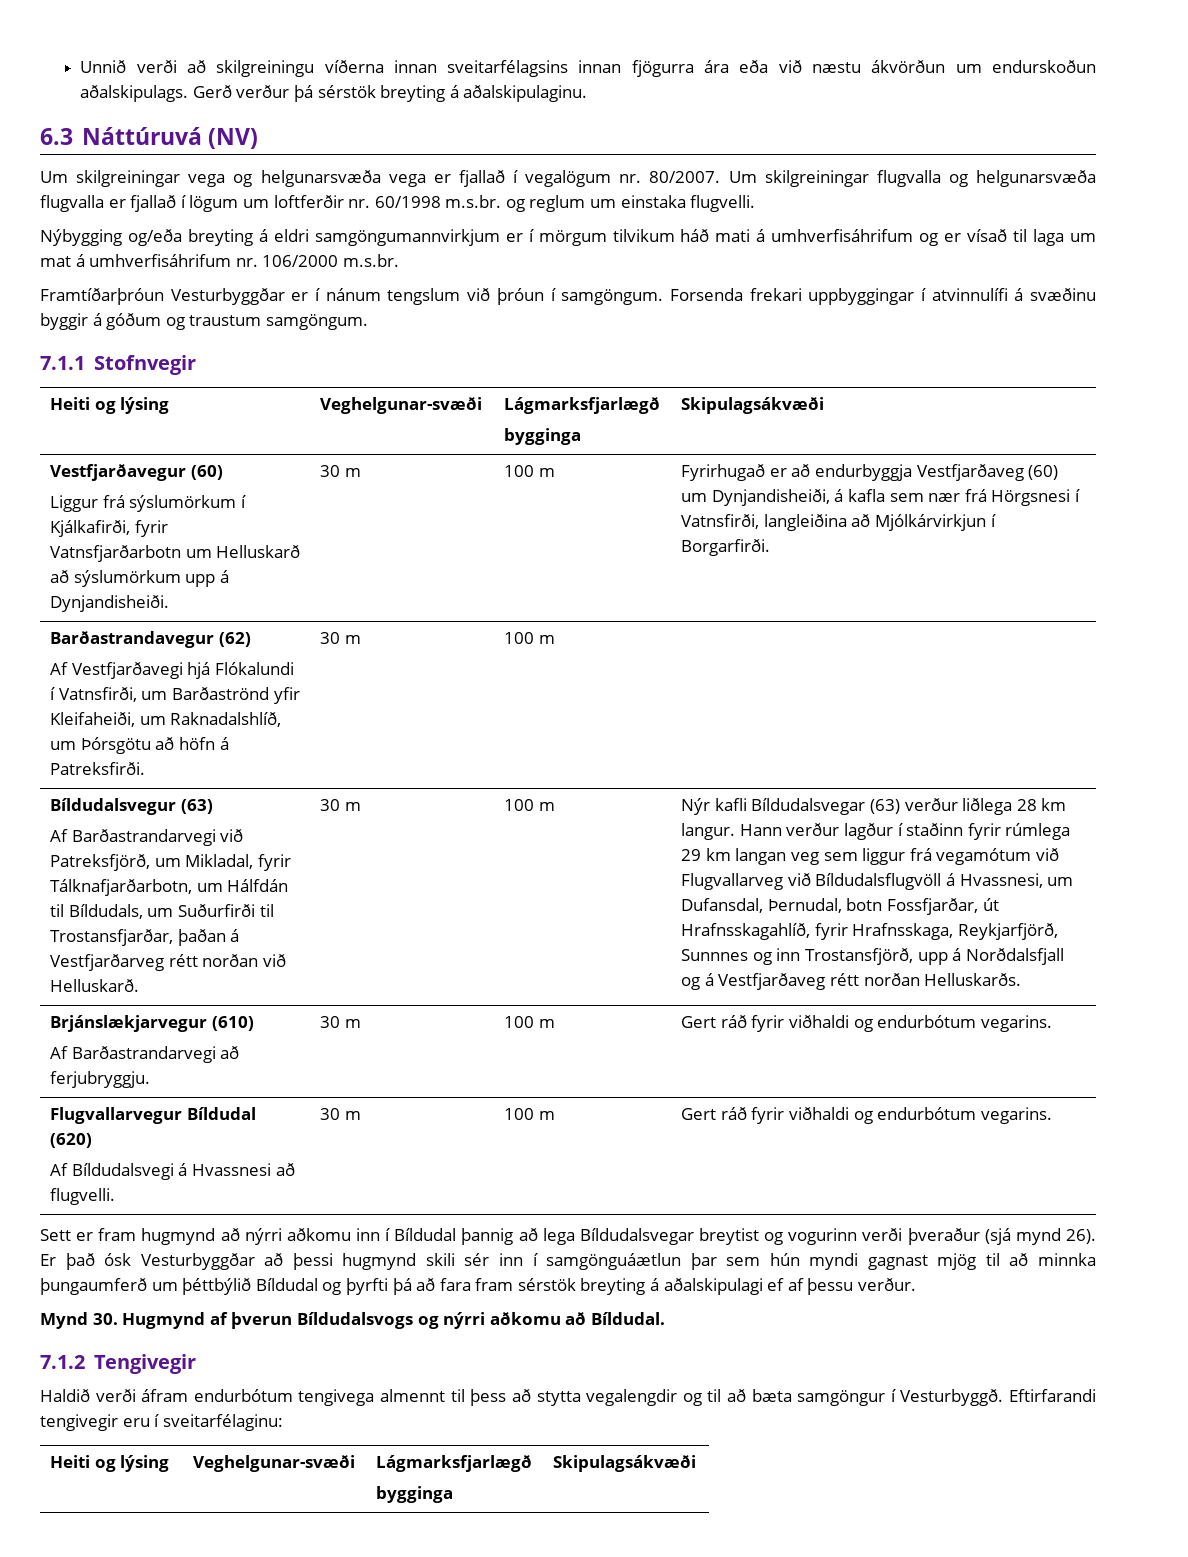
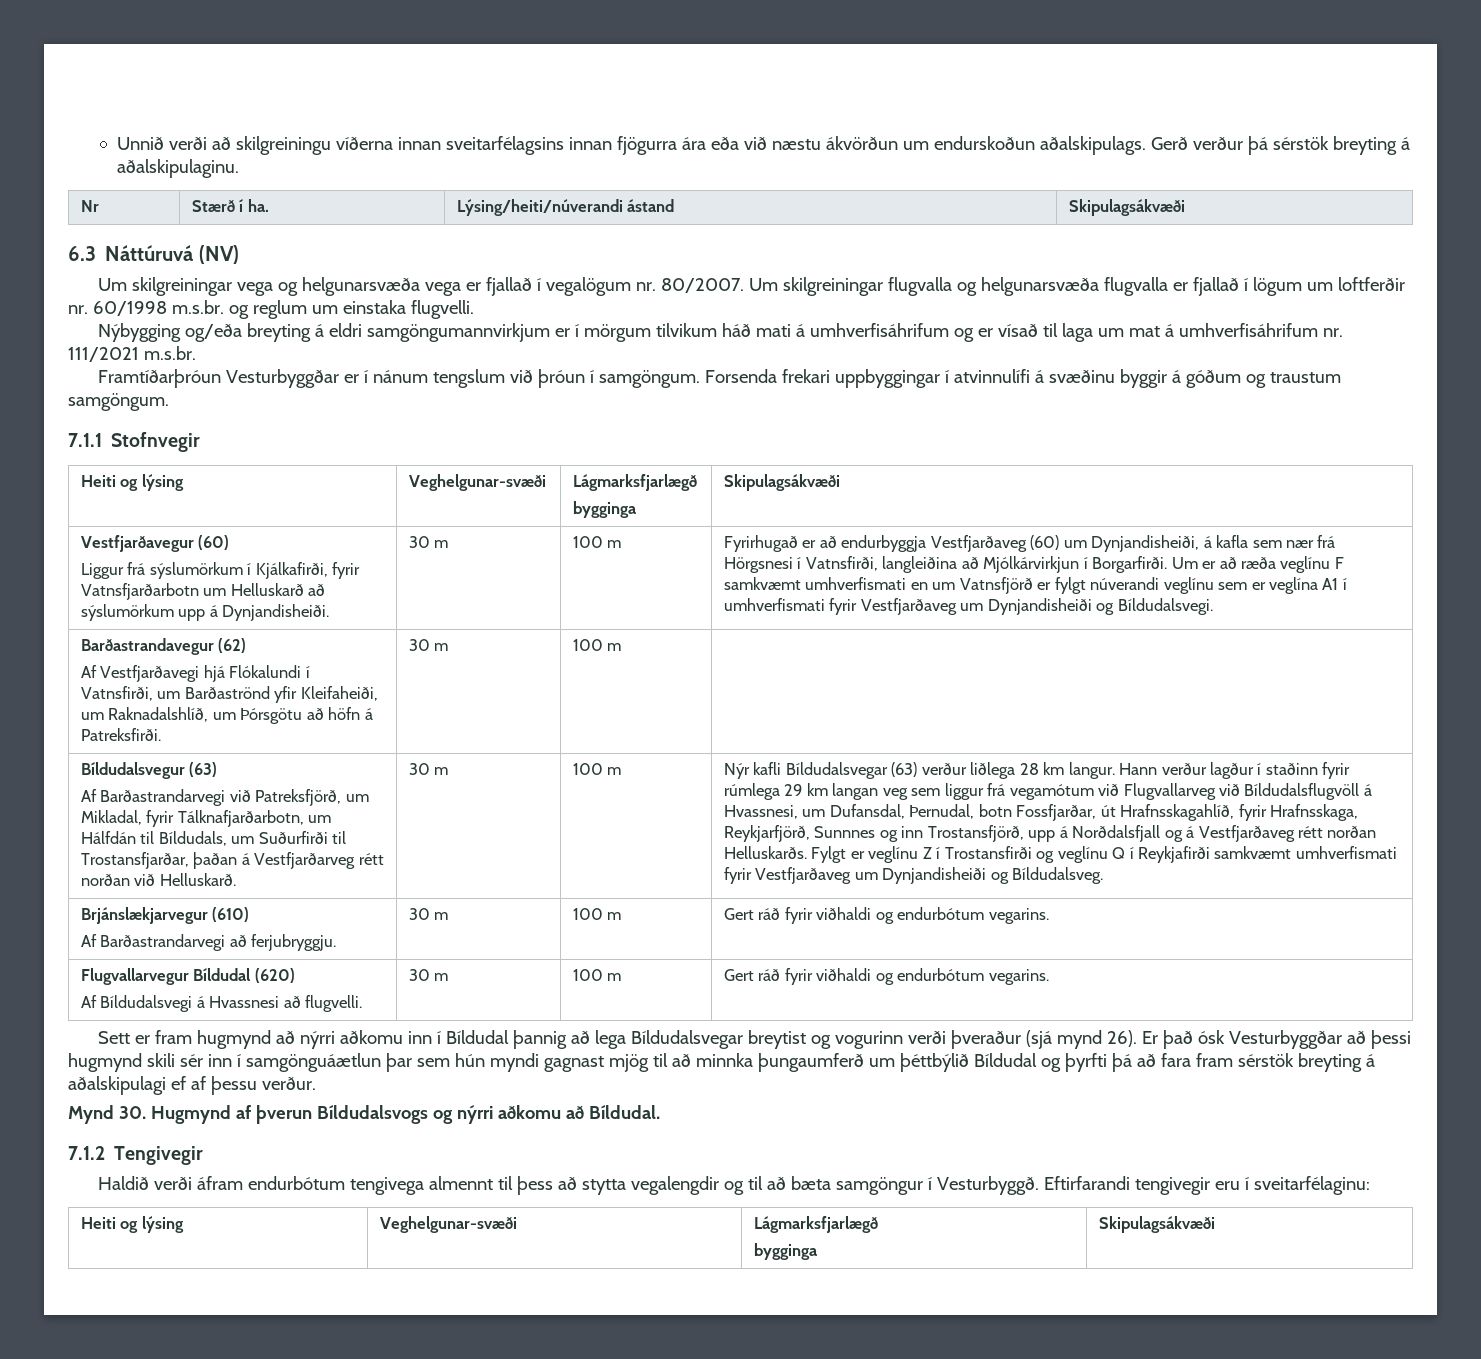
+ Nr | Stærð í ha. | Lýsing/heiti/núverandi ástand | Skipulagsákvæði
- Nýbygging og/eða breyting á eldri samgöngumannvirkjum er í mörgum tilvikum háð mati á umhverfisáhrifum og er vísað til laga um mat á umhverfisáhrifum nr. 106/2000 m.s.br.
+ Nýbygging og/eða breyting á eldri samgöngumannvirkjum er í mörgum tilvikum háð mati á umhverfisáhrifum og er vísað til laga um mat á umhverfisáhrifum nr. 111/2021 m.s.br.
+ Um er að ræða veglínu F samkvæmt umhverfismati en um Vatnsfjörð er fylgt núverandi veglínu sem er veglína A1 í umhverfismati fyrir Vestfjarðaveg um Dynjandisheiði og Bíldudalsvegi.
+ Fylgt er veglínu Z í Trostansfirði og veglínu Q í Reykjafirði samkvæmt umhverfismati fyrir Vestfjarðaveg um Dynjandisheiði og Bíldudalsveg.

